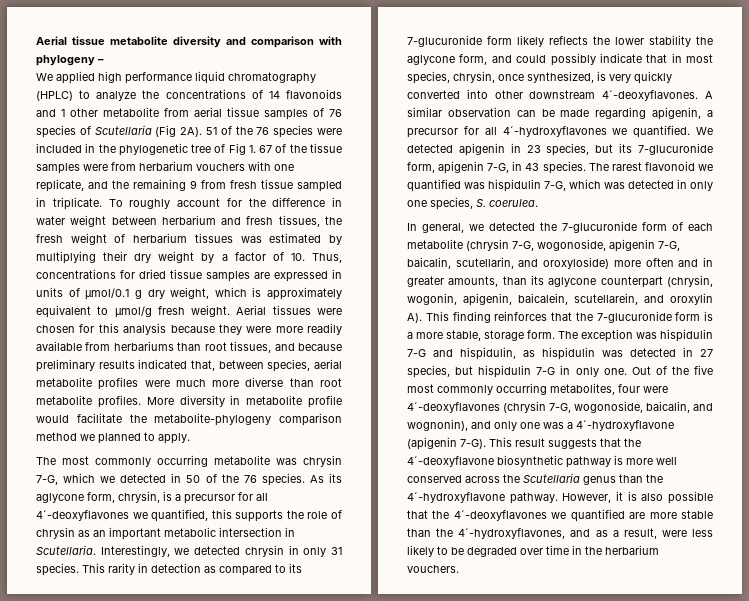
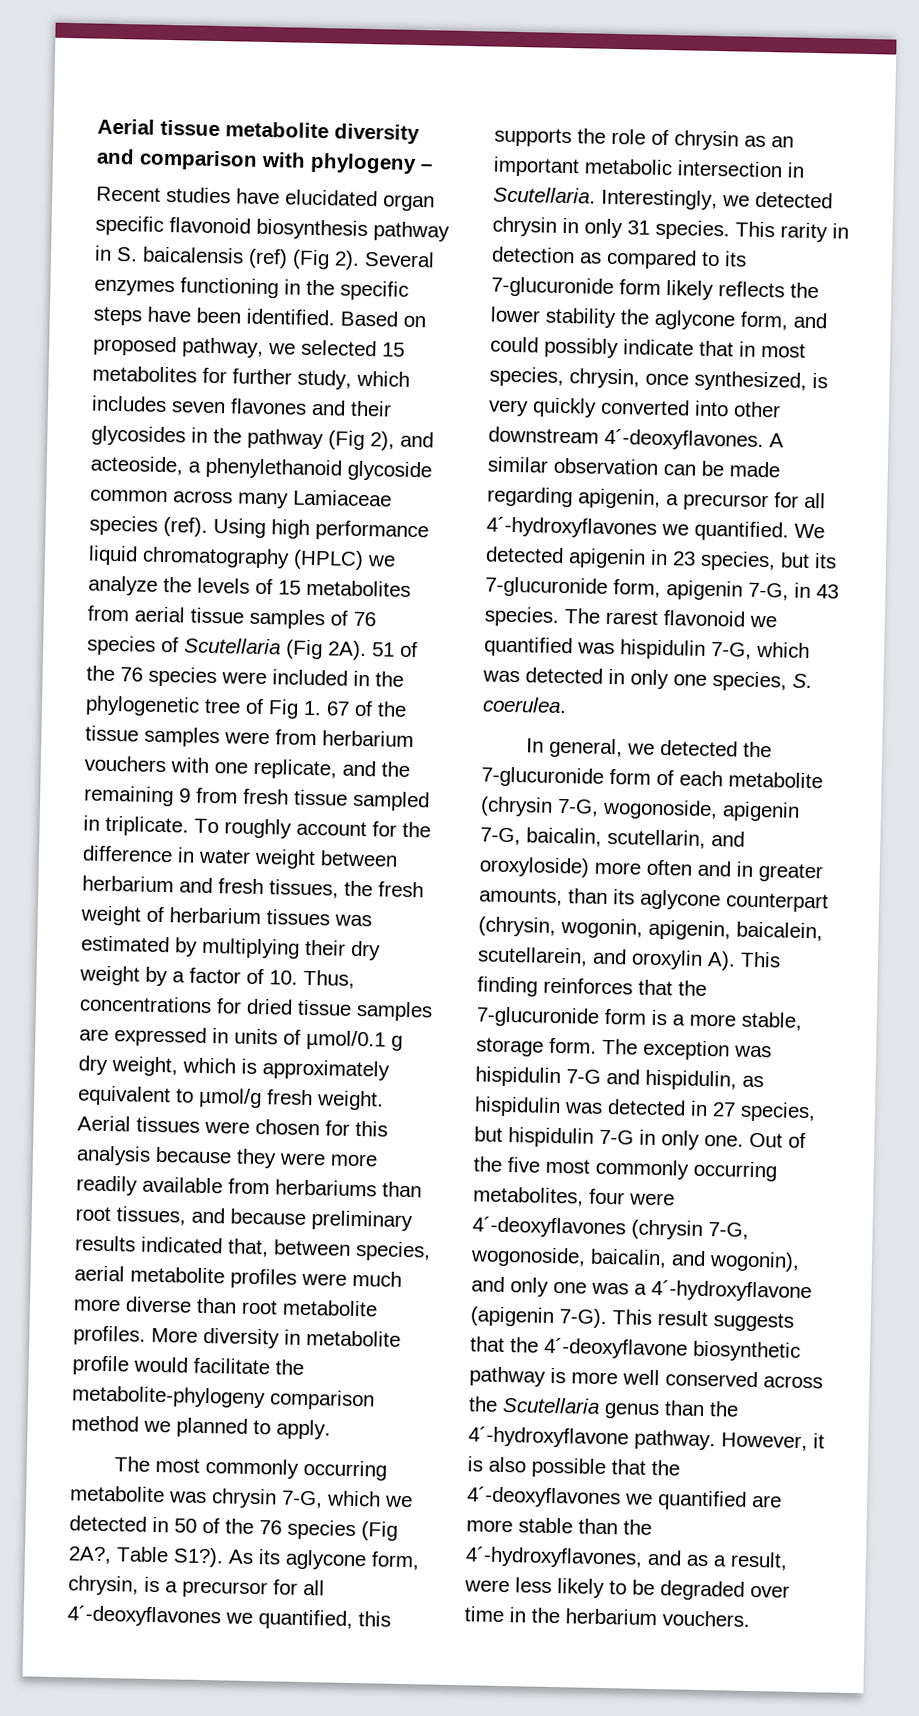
- We applied high performance liquid chromatography (HPLC) to analyze the concentrations of 14 flavonoids and 1 other metabolite from aerial tissue samples of 76 species of Scutellaria (Fig 2A).
+ Recent studies have elucidated organ specific flavonoid biosynthesis pathway in S. baicalensis (ref) (Fig 2). Several enzymes functioning in the specific steps have been identified. Based on proposed pathway, we selected 15 metabolites for further study, which includes seven flavones and their glycosides in the pathway (Fig 2), and acteoside, a phenylethanoid glycoside common across many Lamiaceae species (ref). Using high performance liquid chromatography (HPLC) we analyze the levels of 15 metabolites from aerial tissue samples of 76 species of Scutellaria (Fig 2A).
- The most commonly occurring metabolite was chrysin 7-G, which we detected in 50 of the 76 species.
+ The most commonly occurring metabolite was chrysin 7-G, which we detected in 50 of the 76 species (Fig 2A?, Table S1?).
- Out of the five most commonly occurring metabolites, four were 4´-deoxyflavones (chrysin 7-G, wogonoside, baicalin, and wognonin), and only one was a 4´-hydroxyflavone (apigenin 7-G).
+ Out of the five most commonly occurring metabolites, four were 4´-deoxyflavones (chrysin 7-G, wogonoside, baicalin, and wogonin), and only one was a 4´-hydroxyflavone (apigenin 7-G).

